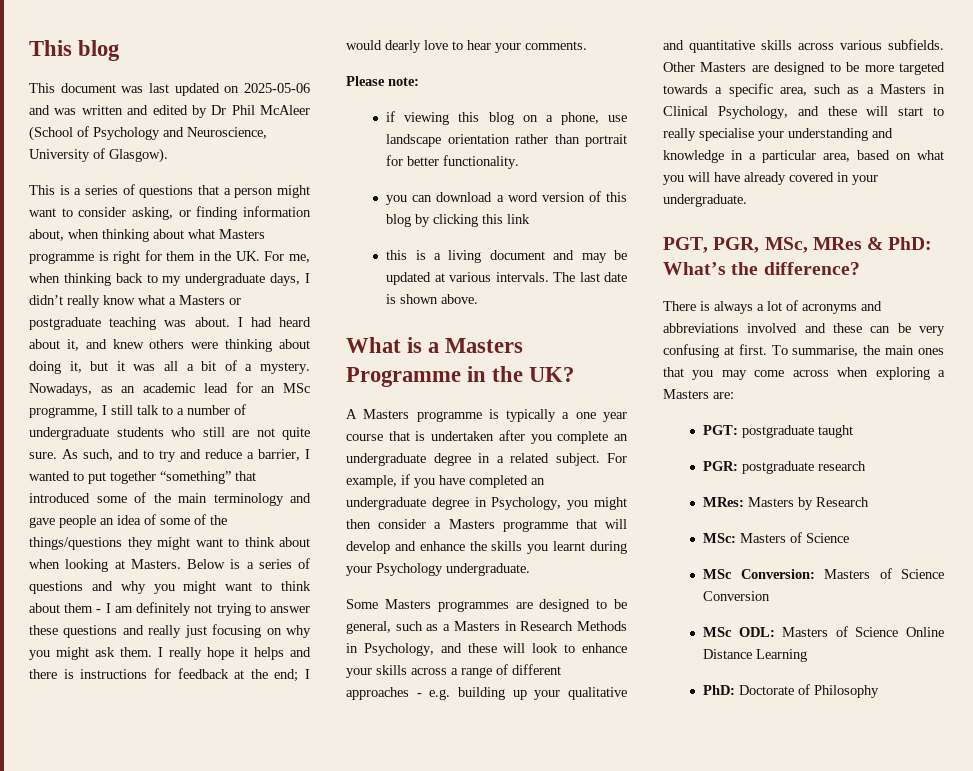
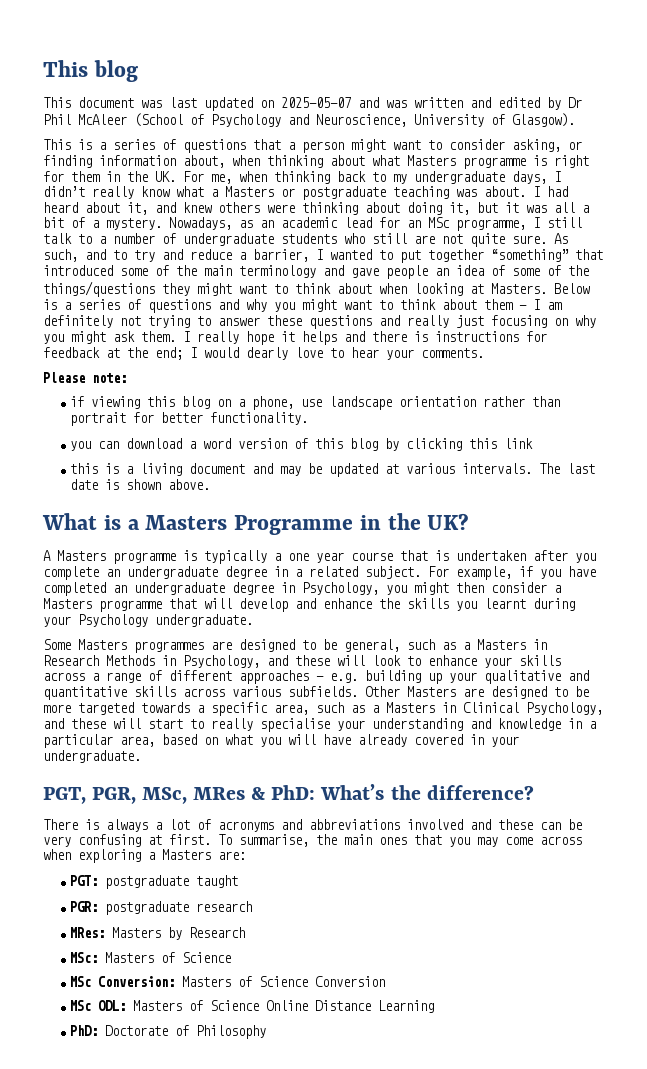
- This document was last updated on 2025-05-06 and was written and edited by Dr Phil McAleer (School of Psychology and Neuroscience, University of Glasgow).
+ This document was last updated on 2025-05-07 and was written and edited by Dr Phil McAleer (School of Psychology and Neuroscience, University of Glasgow).

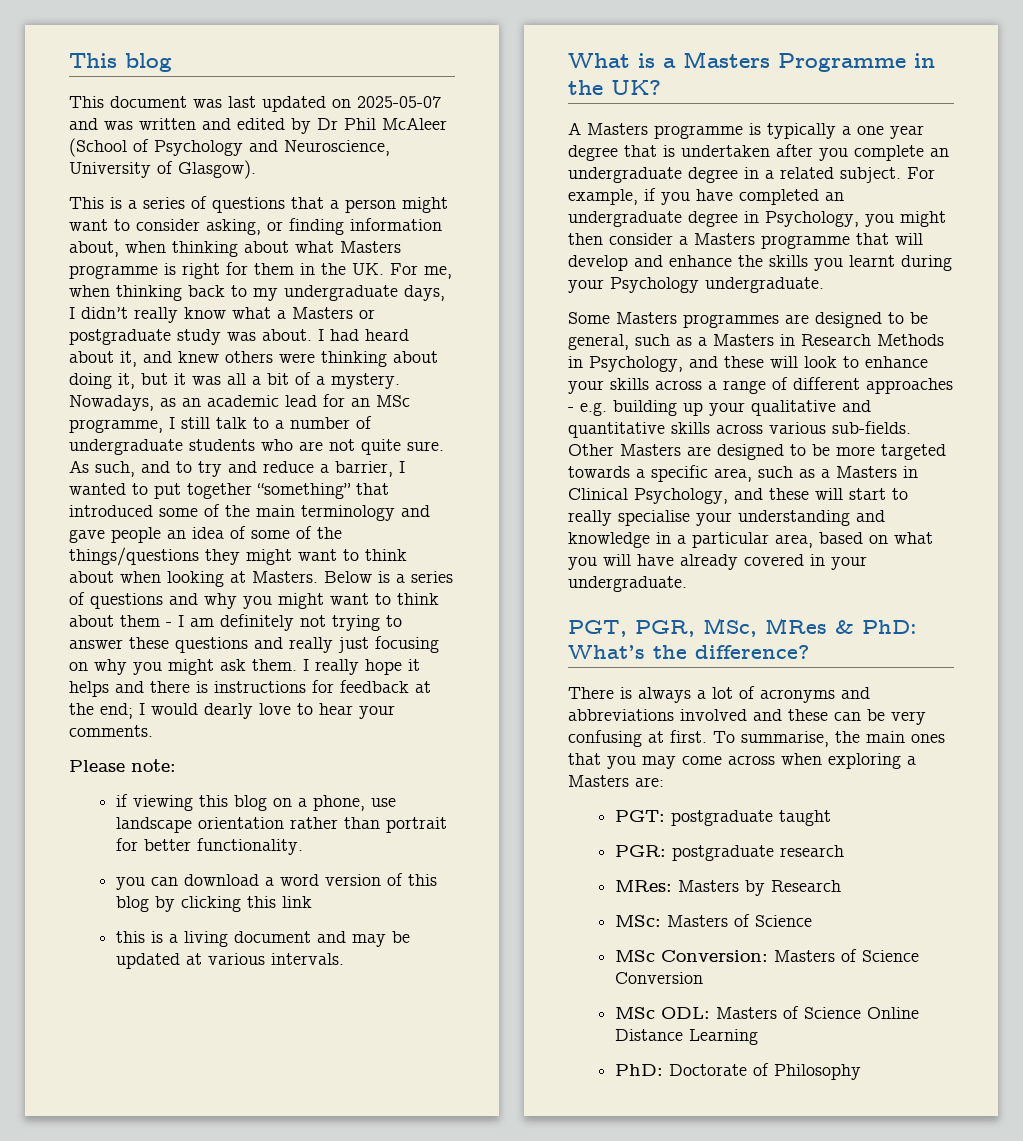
- This is a series of questions that a person might want to consider asking, or finding information about, when thinking about what Masters programme is right for them in the UK. For me, when thinking back to my undergraduate days, I didn’t really know what a Masters or postgraduate teaching was about.
+ This is a series of questions that a person might want to consider asking, or finding information about, when thinking about what Masters programme is right for them in the UK. For me, when thinking back to my undergraduate days, I didn’t really know what a Masters or postgraduate study was about.
- Nowadays, as an academic lead for an MSc programme, I still talk to a number of undergraduate students who still are not quite sure.
+ Nowadays, as an academic lead for an MSc programme, I still talk to a number of undergraduate students who are not quite sure.
- The last date is shown above.
- A Masters programme is typically a one year course that is undertaken after you complete an undergraduate degree in a related subject.
+ A Masters programme is typically a one year degree that is undertaken after you complete an undergraduate degree in a related subject.
- Some Masters programmes are designed to be general, such as a Masters in Research Methods in Psychology, and these will look to enhance your skills across a range of different approaches - e.g. building up your qualitative and quantitative skills across various subfields.
+ Some Masters programmes are designed to be general, such as a Masters in Research Methods in Psychology, and these will look to enhance your skills across a range of different approaches - e.g. building up your qualitative and quantitative skills across various sub-fields.

